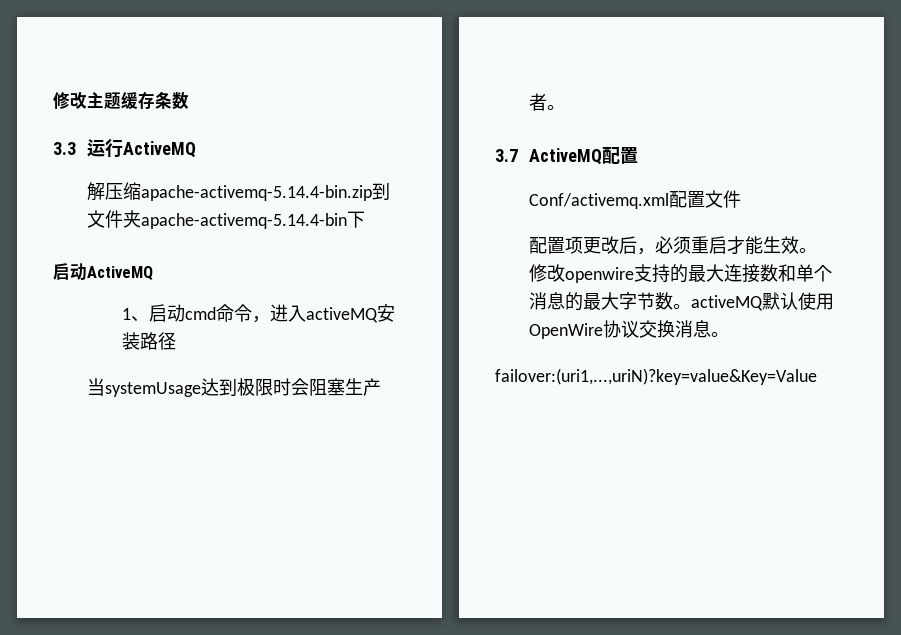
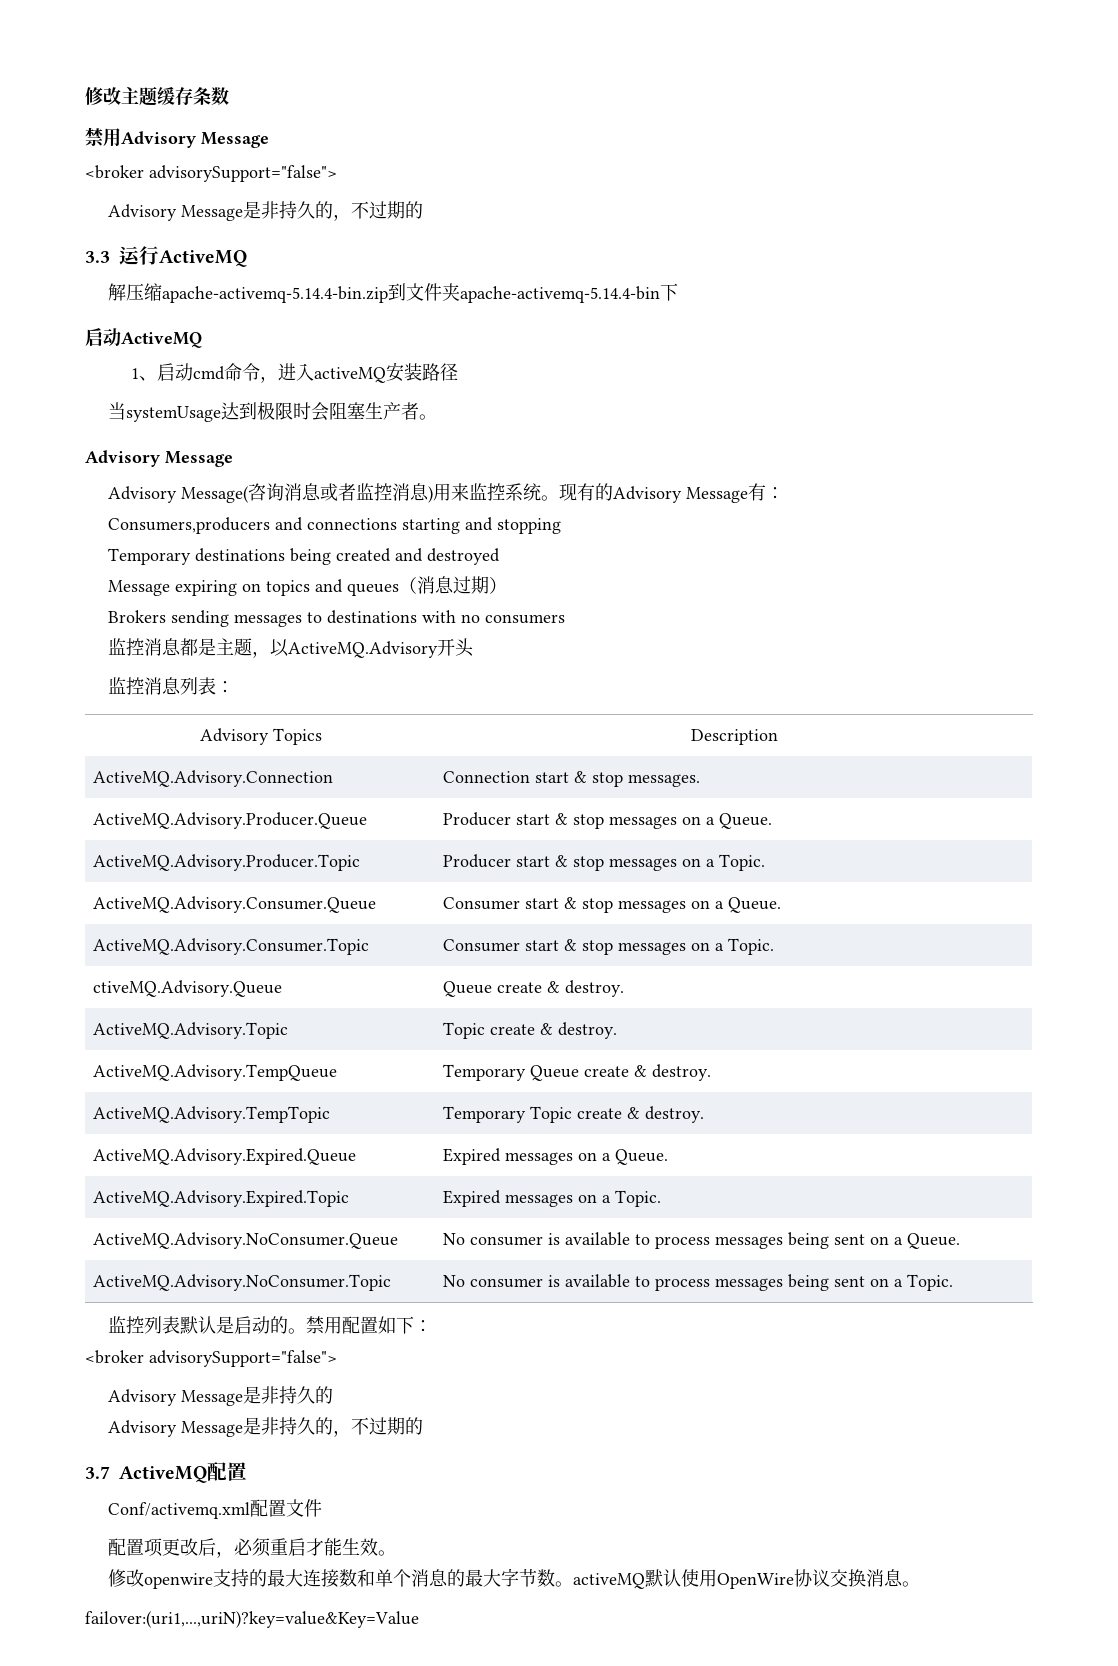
+ 禁用Advisory Message
+ <broker advisorySupport="false">
+ Advisory Message是非持久的，不过期的
  当systemUsage达到极限时会阻塞生产者。
+ Advisory Message
+ Advisory Message(咨询消息或者监控消息)用来监控系统。现有的Advisory Message有：
+ Consumers,producers and connections starting and stopping
+ Temporary destinations being created and destroyed
+ Message expiring on topics and queues（消息过期）
+ Brokers sending messages to destinations with no consumers
+ 监控消息都是主题，以ActiveMQ.Advisory开头
+ 监控消息列表：
+ Advisory Topics | Description
+ ActiveMQ.Advisory.Connection | Connection start & stop messages.
+ ActiveMQ.Advisory.Producer.Queue | Producer start & stop messages on a Queue.
+ ActiveMQ.Advisory.Producer.Topic | Producer start & stop messages on a Topic.
+ ActiveMQ.Advisory.Consumer.Queue | Consumer start & stop messages on a Queue.
+ ActiveMQ.Advisory.Consumer.Topic | Consumer start & stop messages on a Topic.
+ ctiveMQ.Advisory.Queue | Queue create & destroy.
+ ActiveMQ.Advisory.Topic | Topic create & destroy.
+ ActiveMQ.Advisory.TempQueue | Temporary Queue create & destroy.
+ ActiveMQ.Advisory.TempTopic | Temporary Topic create & destroy.
+ ActiveMQ.Advisory.Expired.Queue | Expired messages on a Queue.
+ ActiveMQ.Advisory.Expired.Topic | Expired messages on a Topic.
+ ActiveMQ.Advisory.NoConsumer.Queue | No consumer is available to process messages being sent on a Queue.
+ ActiveMQ.Advisory.NoConsumer.Topic | No consumer is available to process messages being sent on a Topic.
+ 监控列表默认是启动的。禁用配置如下：
+ <broker advisorySupport="false">
+ Advisory Message是非持久的
+ Advisory Message是非持久的，不过期的

